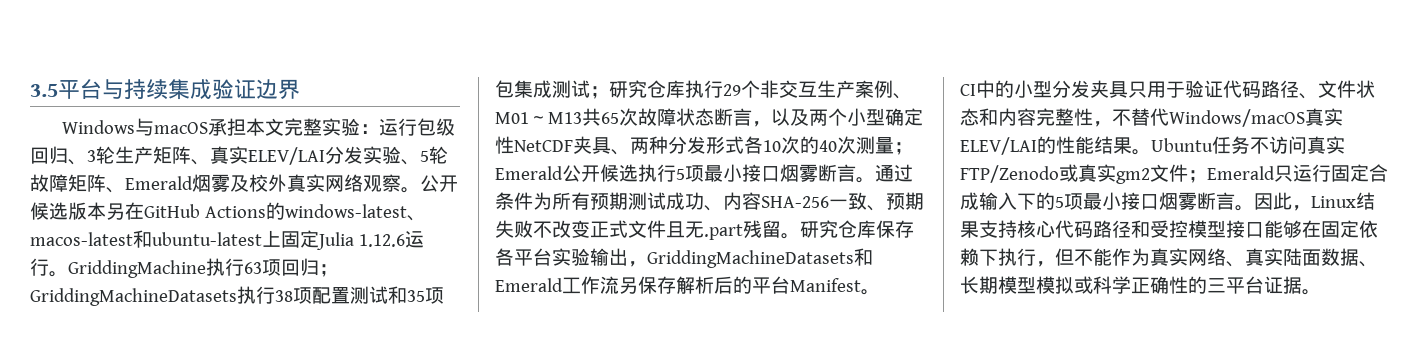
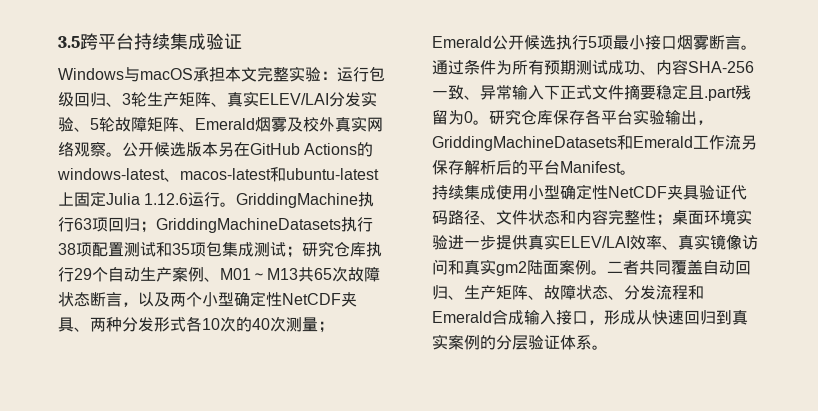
- 3.5平台与持续集成验证边界
+ 3.5跨平台持续集成验证
- GriddingMachine执行63项回归；GriddingMachineDatasets执行38项配置测试和35项包集成测试；研究仓库执行29个非交互生产案例、M01～M13共65次故障状态断言，以及两个小型确定性NetCDF夹具、两种分发形式各10次的40次测量；Emerald公开候选执行5项最小接口烟雾断言。
+ GriddingMachine执行63项回归；GriddingMachineDatasets执行38项配置测试和35项包集成测试；研究仓库执行29个自动生产案例、M01～M13共65次故障状态断言，以及两个小型确定性NetCDF夹具、两种分发形式各10次的40次测量；Emerald公开候选执行5项最小接口烟雾断言。
- 通过条件为所有预期测试成功、内容SHA-256一致、预期失败不改变正式文件且无.part残留。
+ 通过条件为所有预期测试成功、内容SHA-256一致、异常输入下正式文件摘要稳定且.part残留为0。
- CI中的小型分发夹具只用于验证代码路径、文件状态和内容完整性，不替代Windows/macOS真实ELEV/LAI的性能结果。Ubuntu任务不访问真实FTP/Zenodo或真实gm2文件；Emerald只运行固定合成输入下的5项最小接口烟雾断言。因此，Linux结果支持核心代码路径和受控模型接口能够在固定依赖下执行，但不能作为真实网络、真实陆面数据、长期模型模拟或科学正确性的三平台证据。
+ 持续集成使用小型确定性NetCDF夹具验证代码路径、文件状态和内容完整性；桌面环境实验进一步提供真实ELEV/LAI效率、真实镜像访问和真实gm2陆面案例。二者共同覆盖自动回归、生产矩阵、故障状态、分发流程和Emerald合成输入接口，形成从快速回归到真实案例的分层验证体系。

